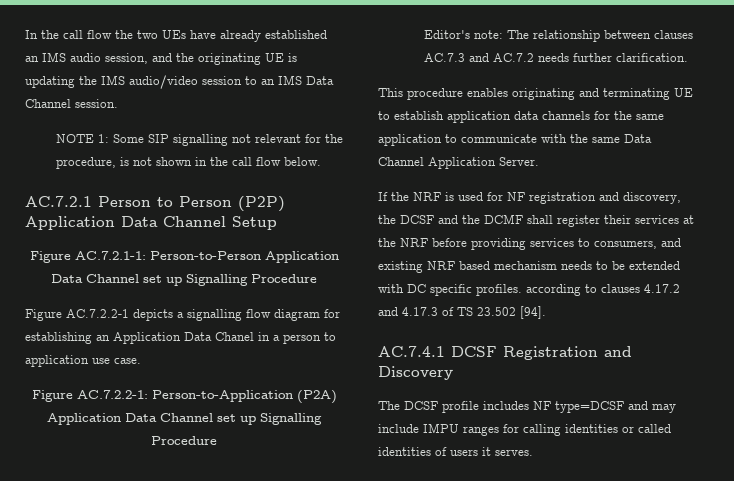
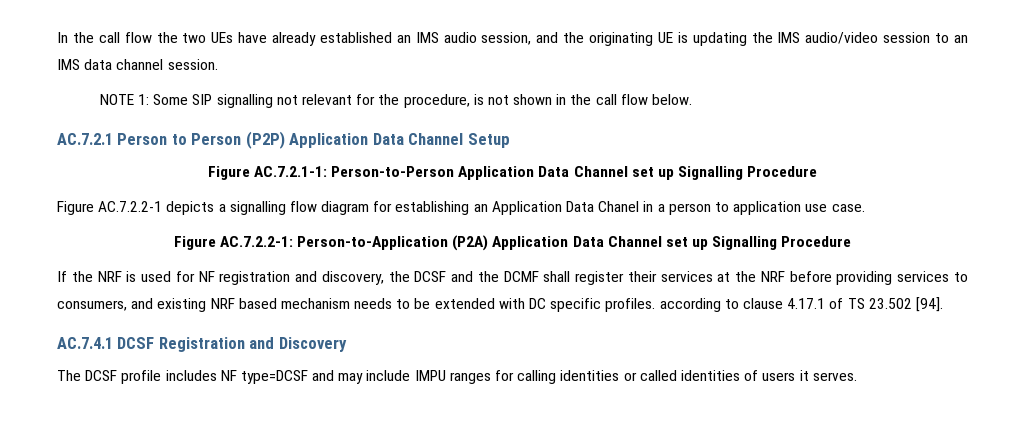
- In the call flow the two UEs have already established an IMS audio session, and the originating UE is updating the IMS audio/video session to an IMS Data Channel session.
+ In the call flow the two UEs have already established an IMS audio session, and the originating UE is updating the IMS audio/video session to an IMS data channel session.
- Editor's note: The relationship between clauses AC.7.3 and AC.7.2 needs further clarification.
- This procedure enables originating and terminating UE to establish application data channels for the same application to communicate with the same Data Channel Application Server.
- If the NRF is used for NF registration and discovery, the DCSF and the DCMF shall register their services at the NRF before providing services to consumers, and existing NRF based mechanism needs to be extended with DC specific profiles. according to clauses 4.17.2 and 4.17.3 of TS 23.502 [94].
+ If the NRF is used for NF registration and discovery, the DCSF and the DCMF shall register their services at the NRF before providing services to consumers, and existing NRF based mechanism needs to be extended with DC specific profiles. according to clause 4.17.1 of TS 23.502 [94].

